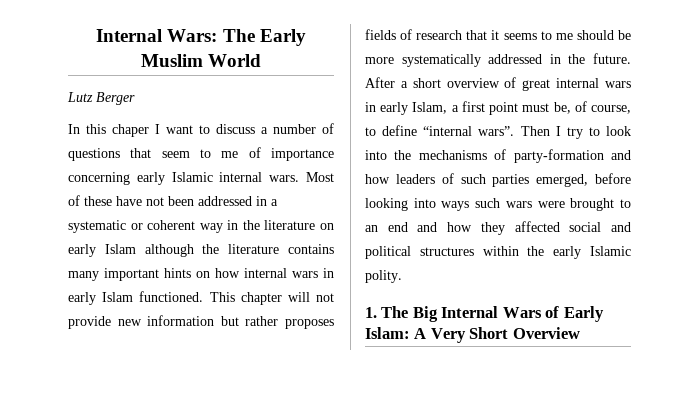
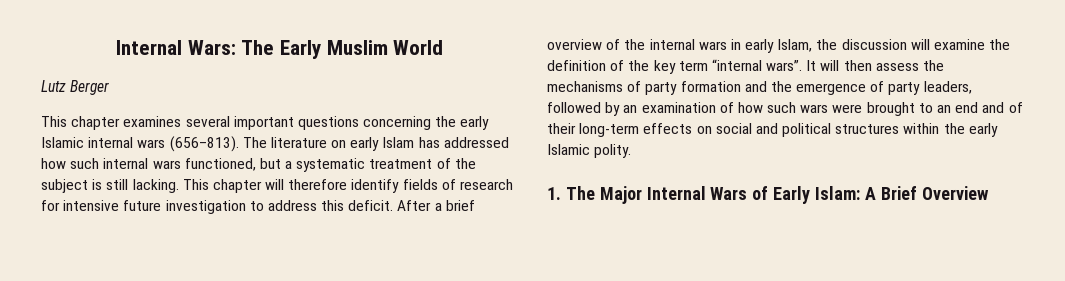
- In this chaper I want to discuss a number of questions that seem to me of importance concerning early Islamic internal wars. Most of these have not been addressed in a systematic or coherent way in the literature on early Islam although the literature contains many important hints on how internal wars in early Islam functioned. This chapter will not provide new information but rather proposes fields of research that it seems to me should be more systematically addressed in the future.
+ This chapter examines several important questions concerning the early Islamic internal wars (656–813). The literature on early Islam has addressed how such internal wars functioned, but a systematic treatment of the subject is still lacking. This chapter will therefore identify fields of research for intensive future investigation to address this deficit.
- After a short overview of great internal wars in early Islam, a first point must be, of course, to define “internal wars”. Then I try to look into the mechanisms of party-formation and how leaders of such parties emerged, before looking into ways such wars were brought to an end and how they affected social and political structures within the early Islamic polity.
+ After a brief overview of the internal wars in early Islam, the discussion will examine the definition of the key term “internal wars”. It will then assess the mechanisms of party formation and the emergence of party leaders, followed by an examination of how such wars were brought to an end and of their long-term effects on social and political structures within the early Islamic polity.
- 1. The Big Internal Wars of Early Islam: A Very Short Overview
+ 1. The Major Internal Wars of Early Islam: A Brief Overview

